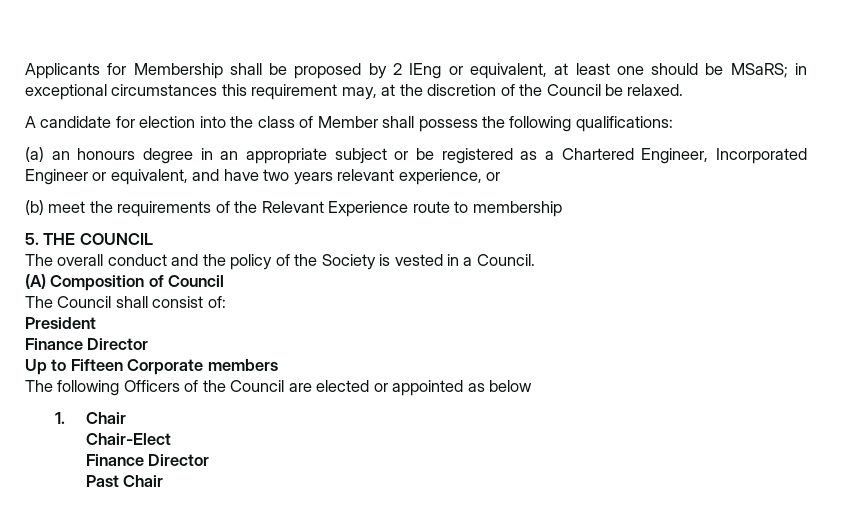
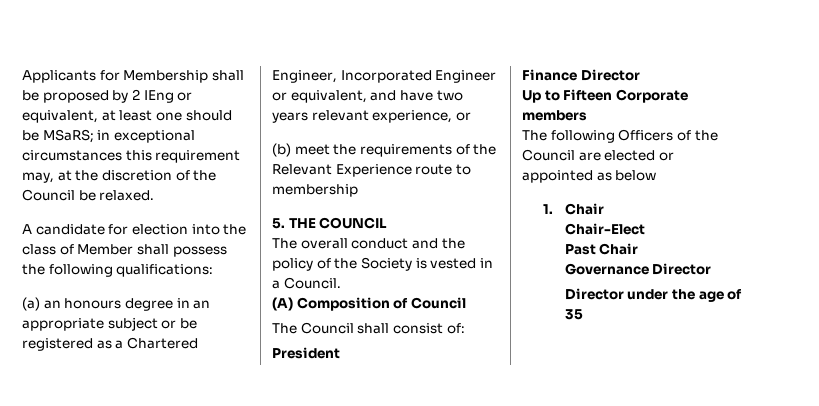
  Chair-Elect
- Finance Director
  Past Chair
+ Governance Director
+ Director under the age of 35

